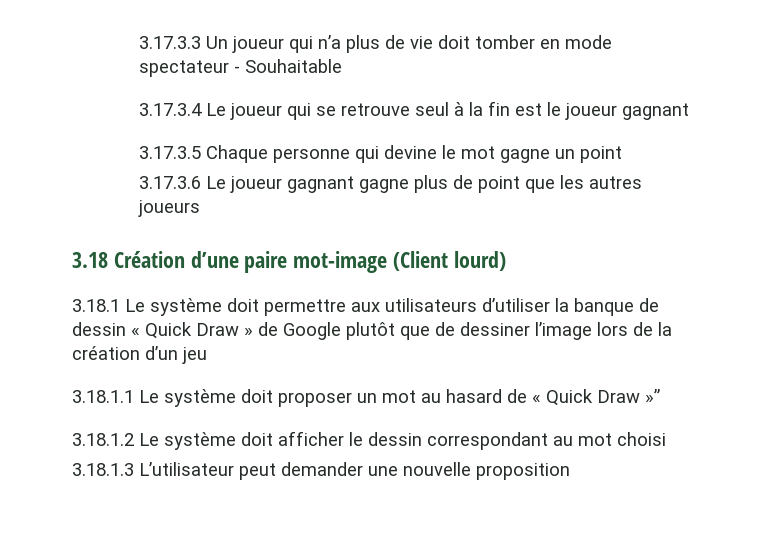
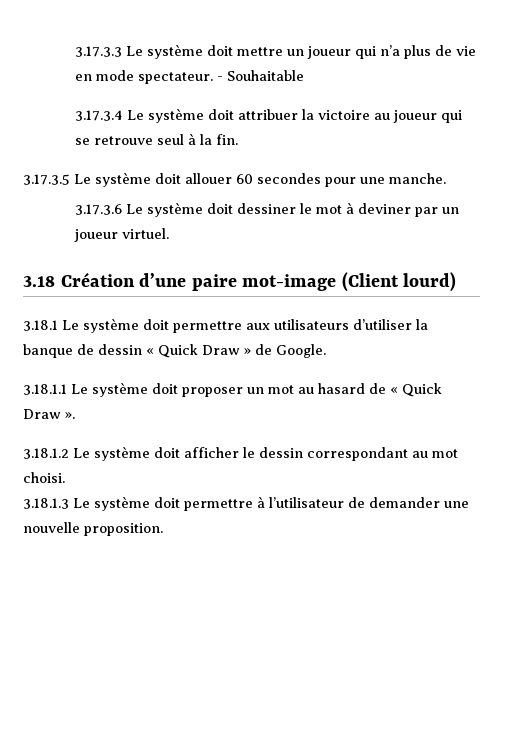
- 3.17.3.3 Un joueur qui n’a plus de vie doit tomber en mode spectateur - Souhaitable
+ 3.17.3.3 Le système doit mettre un joueur qui n’a plus de vie en mode spectateur. - Souhaitable
- 3.17.3.4 Le joueur qui se retrouve seul à la fin est le joueur gagnant
- 3.17.3.5 Chaque personne qui devine le mot gagne un point
- 3.17.3.6 Le joueur gagnant gagne plus de point que les autres joueurs
+ 3.17.3.4 Le système doit attribuer la victoire au joueur qui se retrouve seul à la fin.
+ 3.17.3.5 Le système doit allouer 60 secondes pour une manche.
+ 3.17.3.6 Le système doit dessiner le mot à deviner par un joueur virtuel.
- 3.18.1 Le système doit permettre aux utilisateurs d’utiliser la banque de dessin « Quick Draw » de Google plutôt que de dessiner l’image lors de la création d’un jeu
+ 3.18.1 Le système doit permettre aux utilisateurs d’utiliser la banque de dessin « Quick Draw » de Google.
- 3.18.1.1 Le système doit proposer un mot au hasard de « Quick Draw »”
+ 3.18.1.1 Le système doit proposer un mot au hasard de « Quick Draw ».
- 3.18.1.2 Le système doit afficher le dessin correspondant au mot choisi
+ 3.18.1.2 Le système doit afficher le dessin correspondant au mot choisi.
- 3.18.1.3 L’utilisateur peut demander une nouvelle proposition
+ 3.18.1.3 Le système doit permettre à l’utilisateur de demander une nouvelle proposition.

